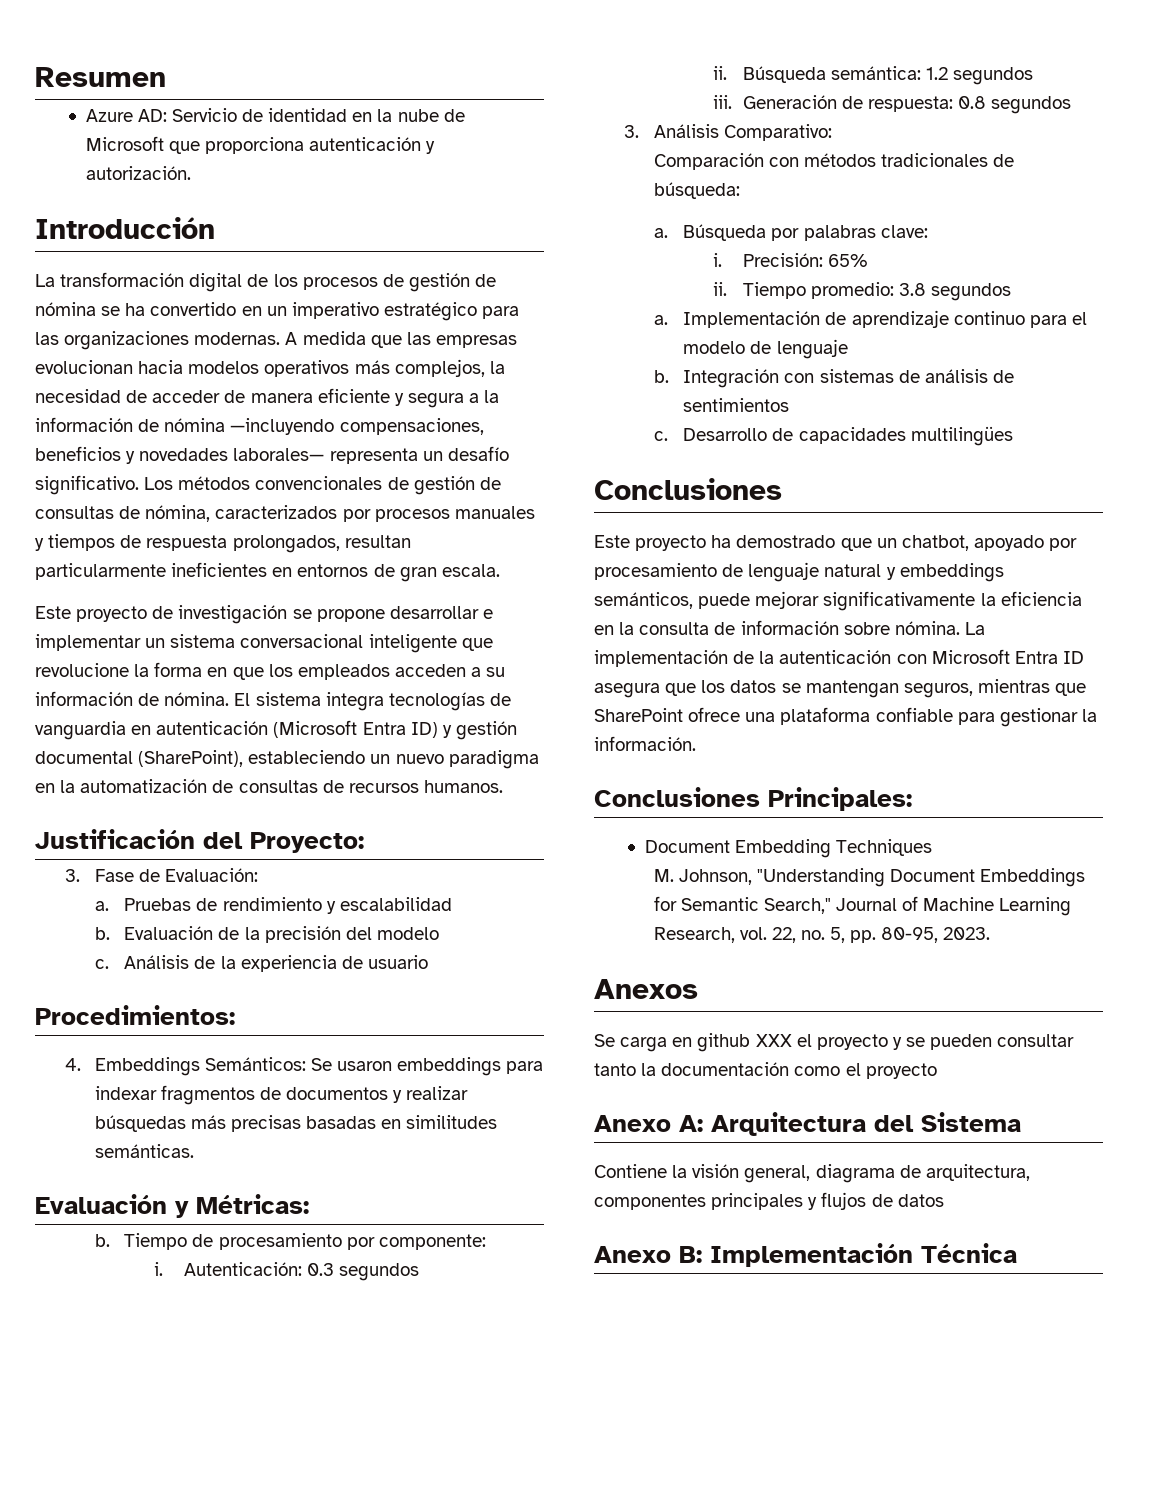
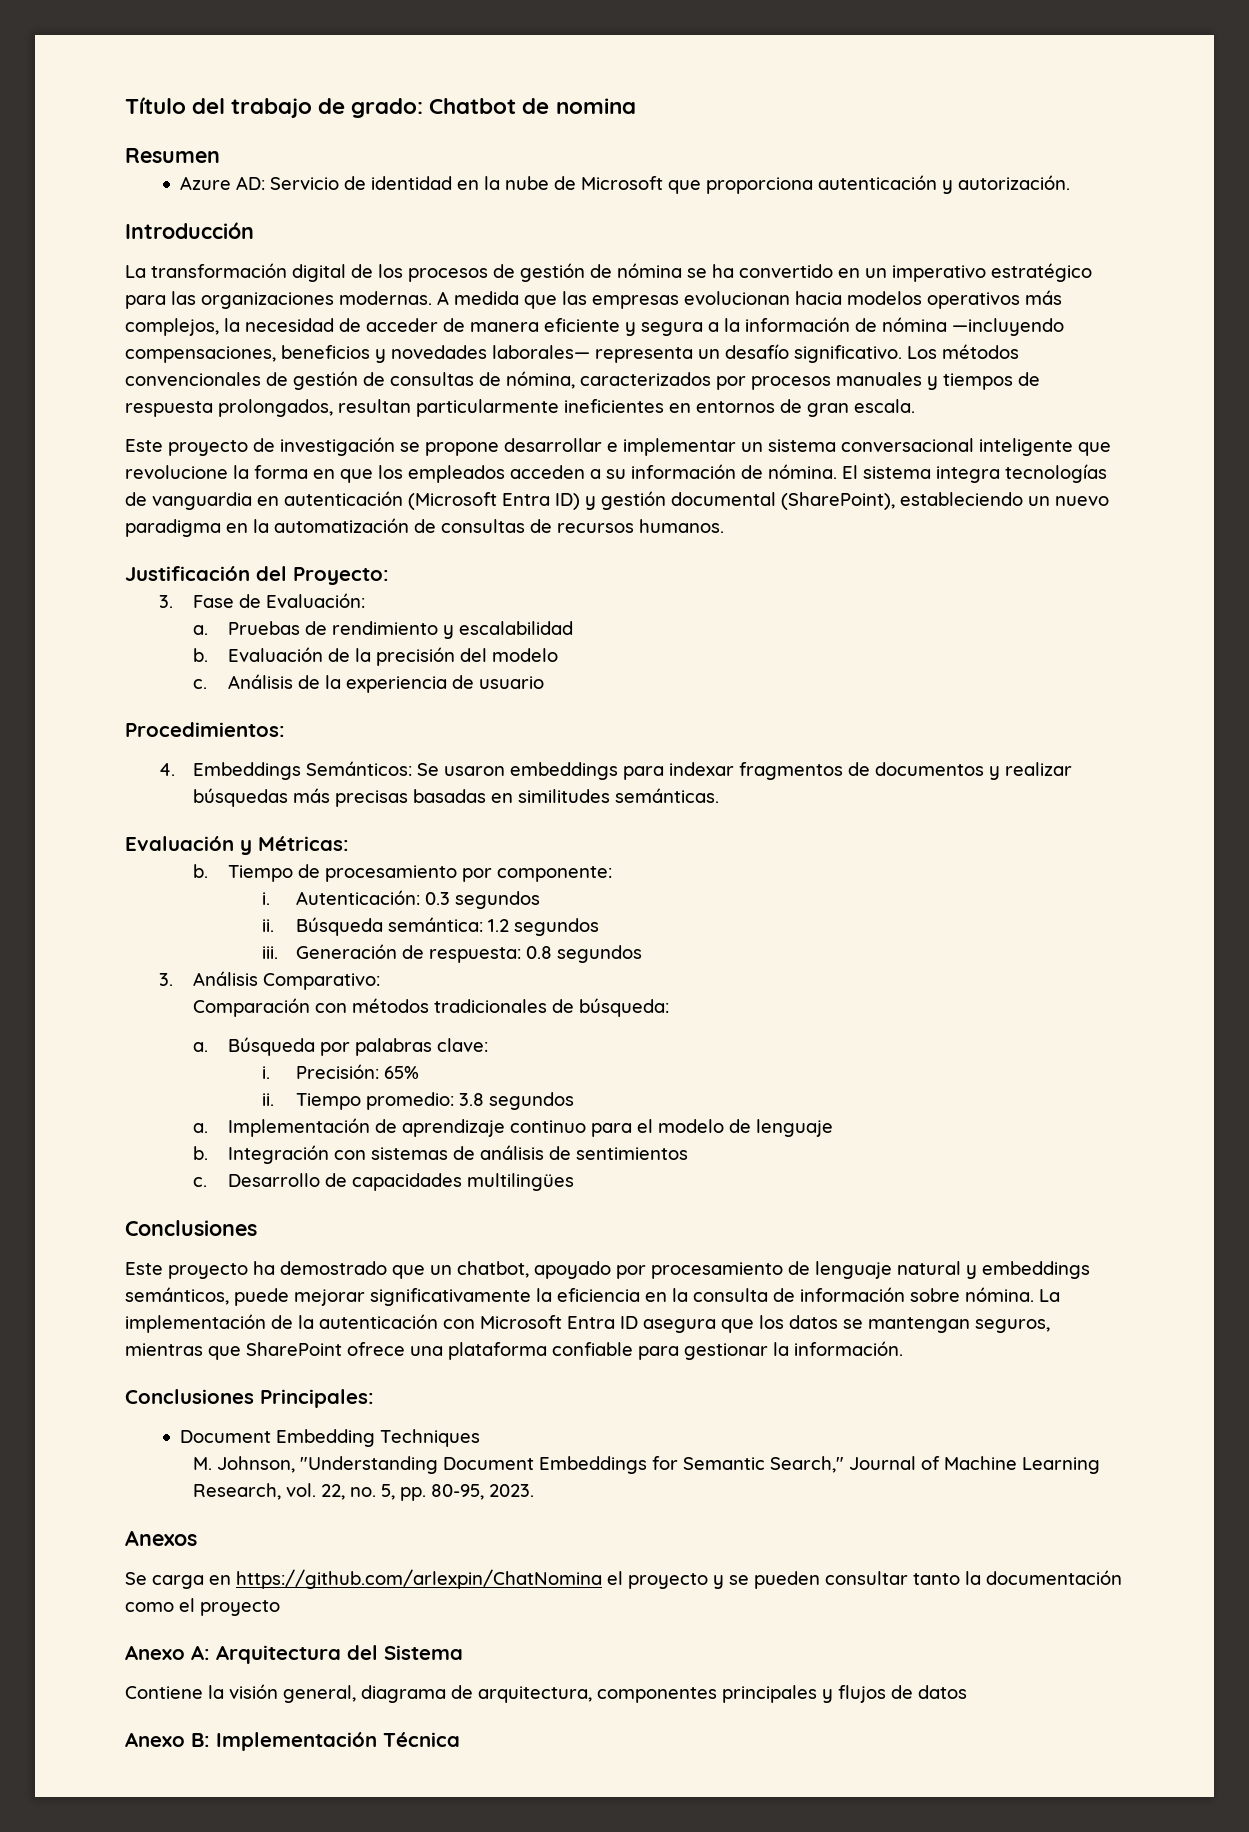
+ Título del trabajo de grado: Chatbot de nomina
- Se carga en github XXX el proyecto y se pueden consultar tanto la documentación como el proyecto
+ Se carga en https://github.com/arlexpin/ChatNomina el proyecto y se pueden consultar tanto la documentación como el proyecto

